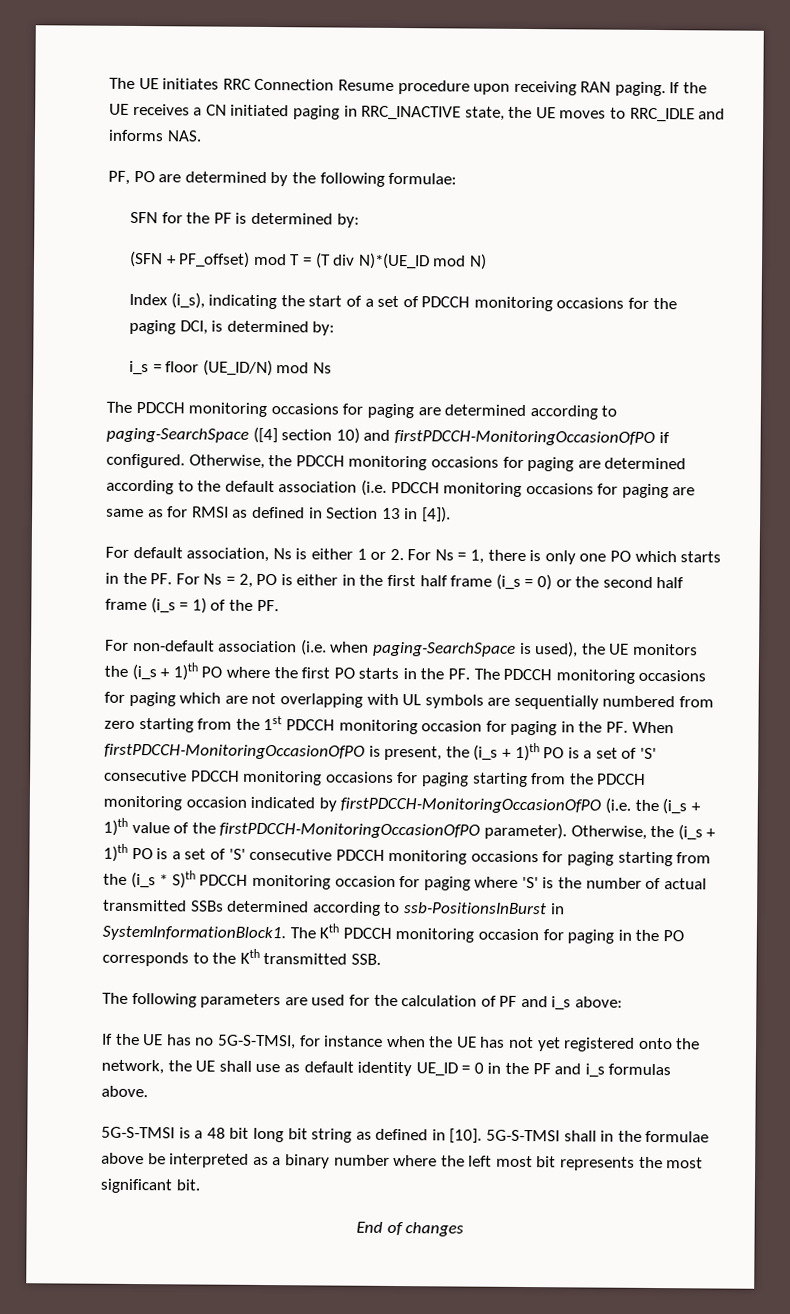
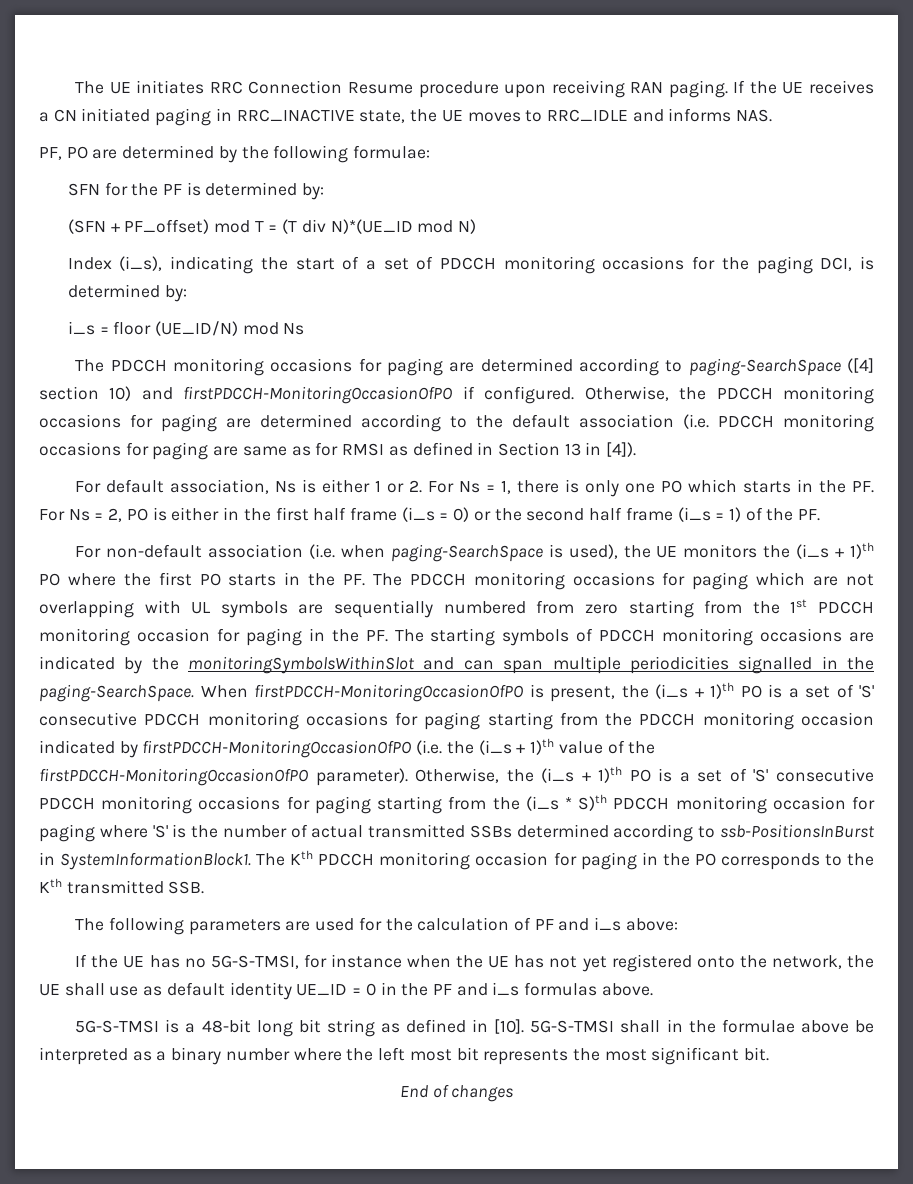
- For non-default association (i.e. when paging-SearchSpace is used), the UE monitors the (i_s + 1)th PO where the first PO starts in the PF. The PDCCH monitoring occasions for paging which are not overlapping with UL symbols are sequentially numbered from zero starting from the 1st PDCCH monitoring occasion for paging in the PF. When firstPDCCH-MonitoringOccasionOfPO is present, the (i_s + 1)th PO is a set of 'S' consecutive PDCCH monitoring occasions for paging starting from the PDCCH monitoring occasion indicated by firstPDCCH-MonitoringOccasionOfPO (i.e. the (i_s + 1)th value of the firstPDCCH-MonitoringOccasionOfPO parameter).
+ For non-default association (i.e. when paging-SearchSpace is used), the UE monitors the (i_s + 1)th PO where the first PO starts in the PF. The PDCCH monitoring occasions for paging which are not overlapping with UL symbols are sequentially numbered from zero starting from the 1st PDCCH monitoring occasion for paging in the PF. The starting symbols of PDCCH monitoring occasions are indicated by the monitoringSymbolsWithinSlot and can span multiple periodicities signalled in the paging-SearchSpace. When firstPDCCH-MonitoringOccasionOfPO is present, the (i_s + 1)th PO is a set of 'S' consecutive PDCCH monitoring occasions for paging starting from the PDCCH monitoring occasion indicated by firstPDCCH-MonitoringOccasionOfPO (i.e. the (i_s + 1)th value of the firstPDCCH-MonitoringOccasionOfPO parameter).
- 5G-S-TMSI is a 48 bit long bit string as defined in [10].
+ 5G-S-TMSI is a 48-bit long bit string as defined in [10].

